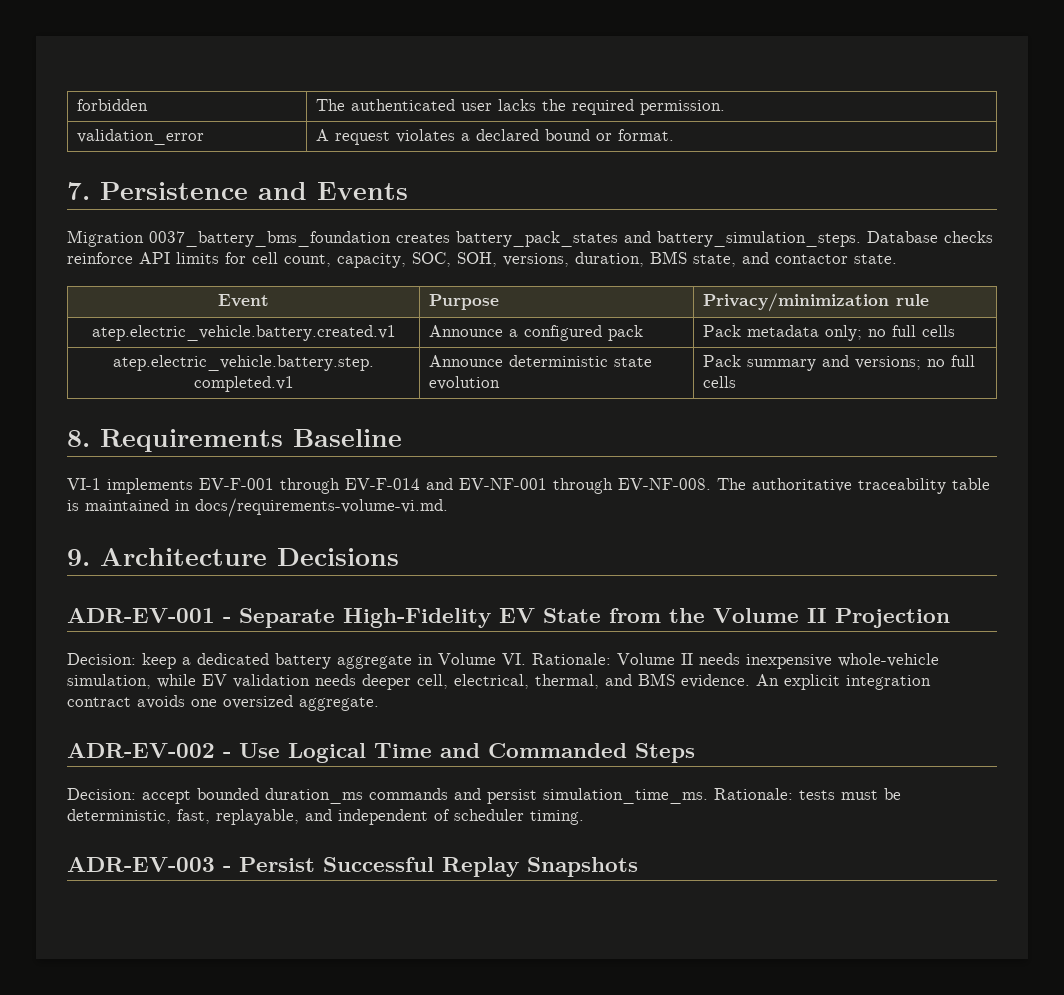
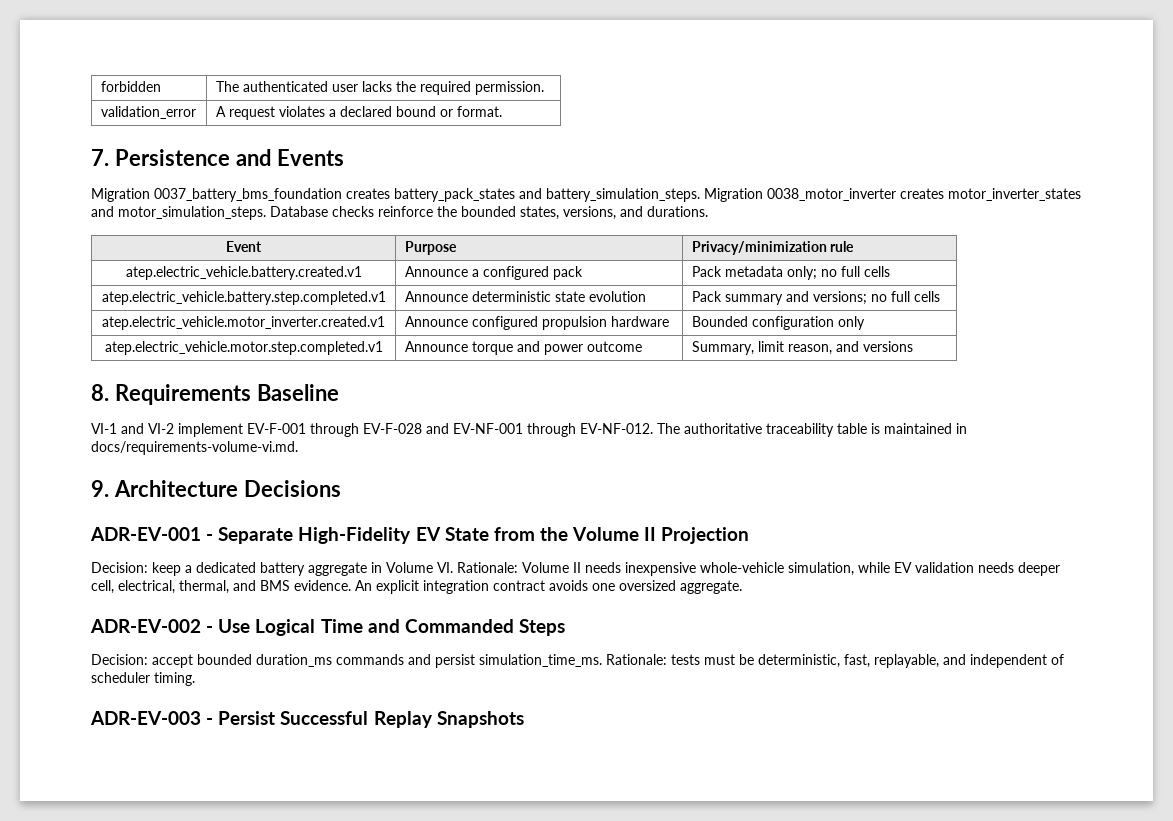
- Database checks reinforce API limits for cell count, capacity, SOC, SOH, versions, duration, BMS state, and contactor state.
+ Migration 0038_motor_inverter creates motor_inverter_states and motor_simulation_steps. Database checks reinforce the bounded states, versions, and durations.
+ atep.electric_vehicle.motor_inverter.created.v1 | Announce configured propulsion hardware | Bounded configuration only
+ atep.electric_vehicle.motor.step.completed.v1 | Announce torque and power outcome | Summary, limit reason, and versions
- VI-1 implements EV-F-001 through EV-F-014 and EV-NF-001 through EV-NF-008.
+ VI-1 and VI-2 implement EV-F-001 through EV-F-028 and EV-NF-001 through EV-NF-012.

